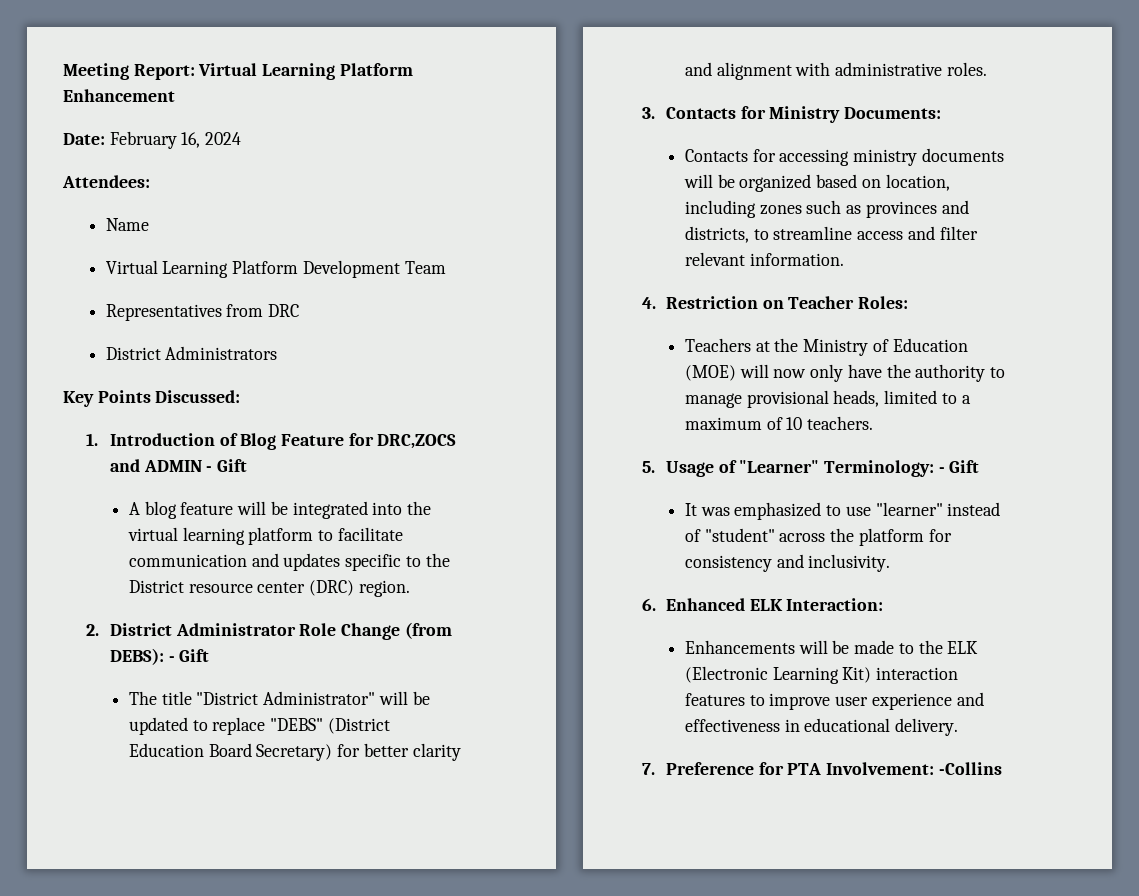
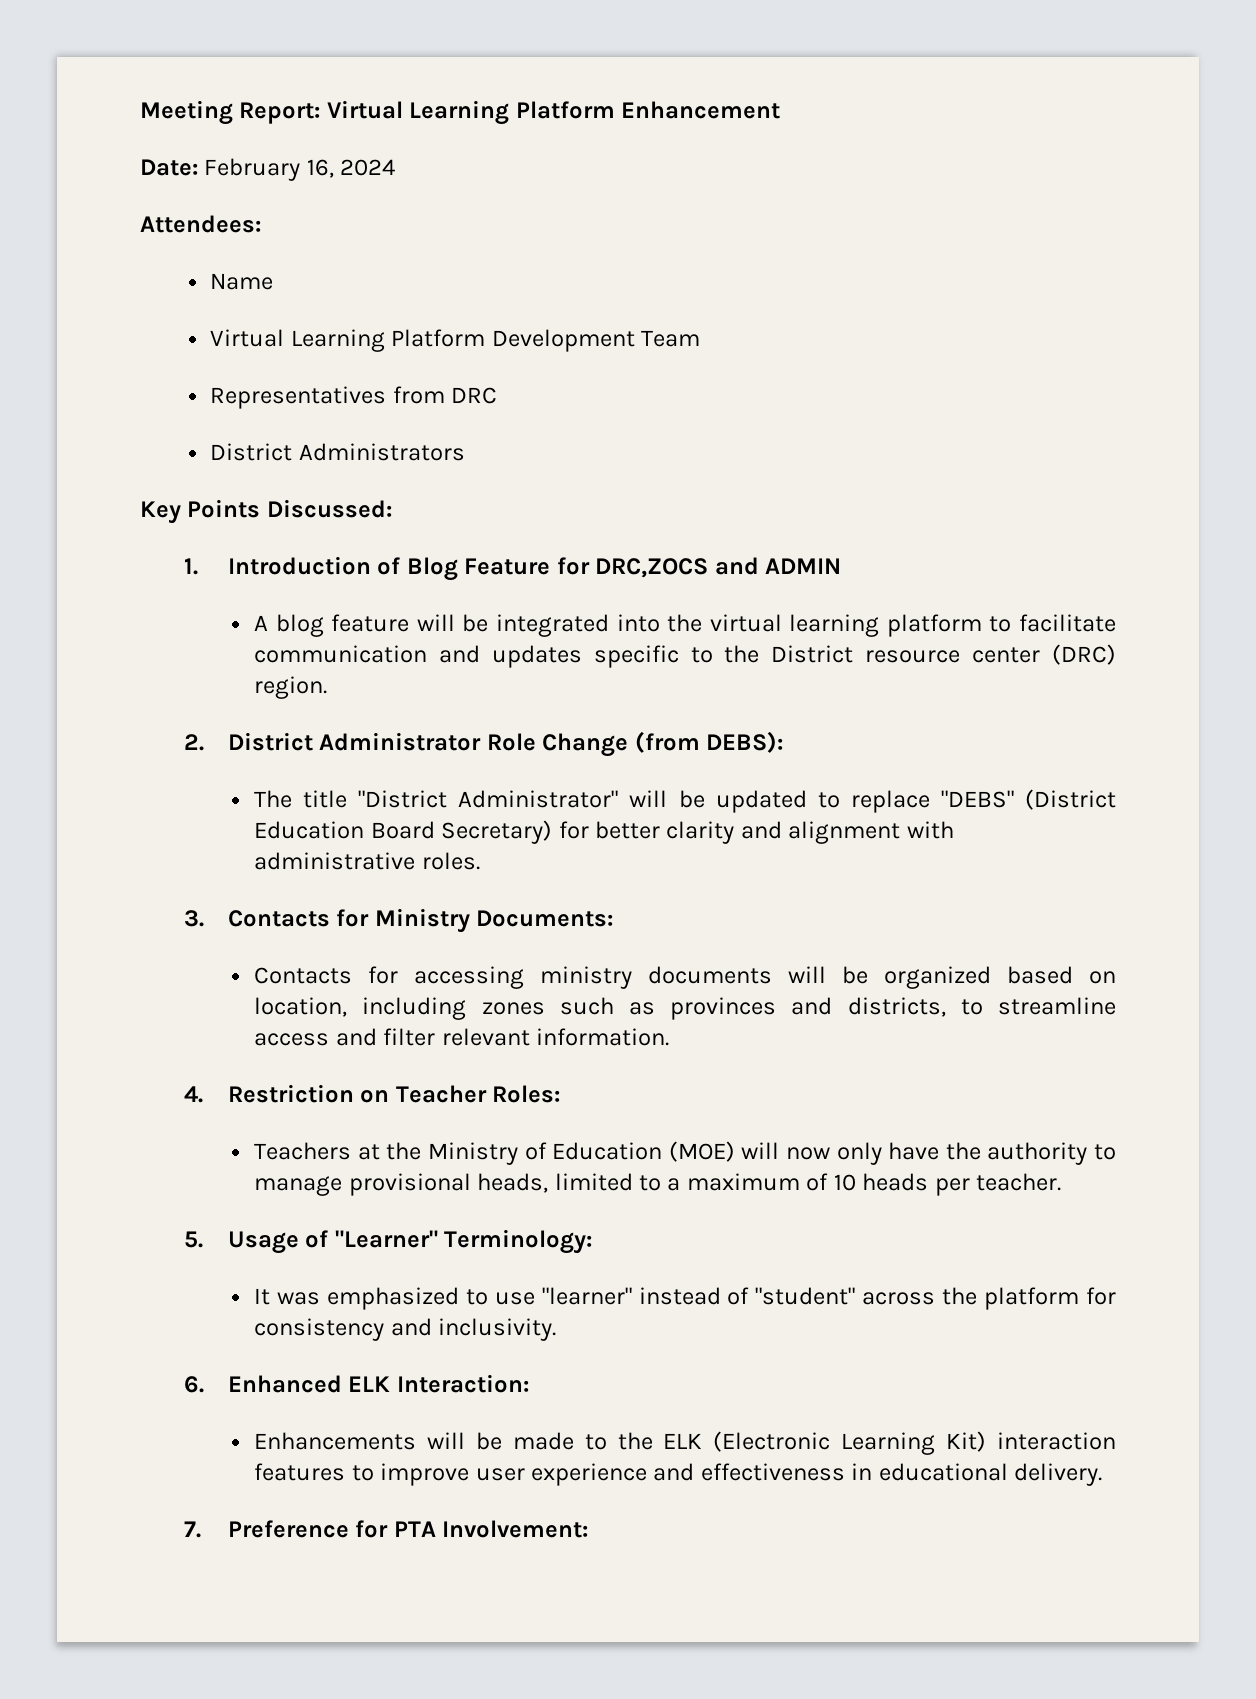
- 1. Introduction of Blog Feature for DRC,ZOCS and ADMIN - Gift
+ 1. Introduction of Blog Feature for DRC,ZOCS and ADMIN
- 2. District Administrator Role Change (from DEBS): - Gift
+ 2. District Administrator Role Change (from DEBS):
- Teachers at the Ministry of Education (MOE) will now only have the authority to manage provisional heads, limited to a maximum of 10 teachers.
+ Teachers at the Ministry of Education (MOE) will now only have the authority to manage provisional heads, limited to a maximum of 10 heads per teacher.
- 5. Usage of "Learner" Terminology: - Gift
+ 5. Usage of "Learner" Terminology:
- 7. Preference for PTA Involvement: -Collins
+ 7. Preference for PTA Involvement:

